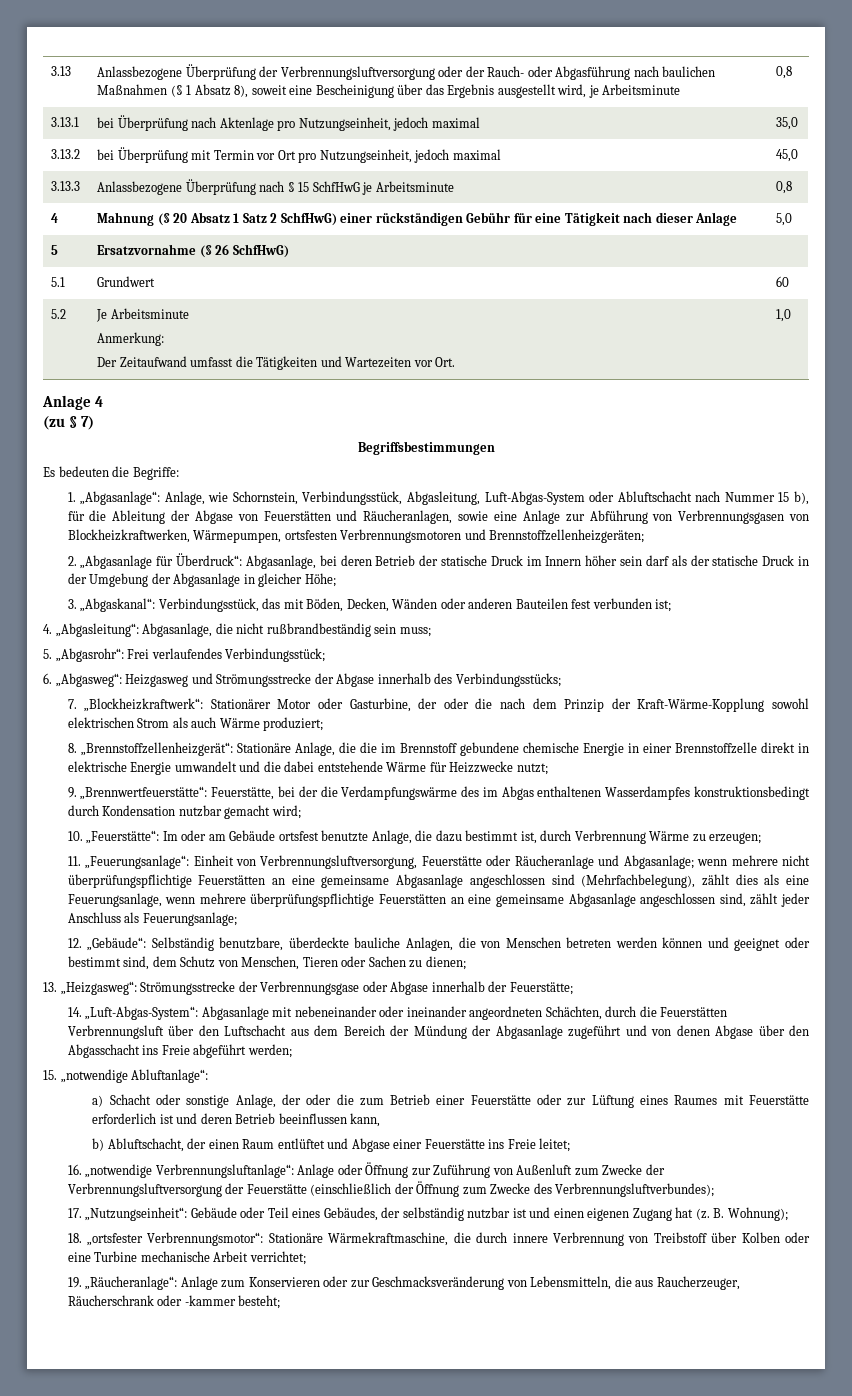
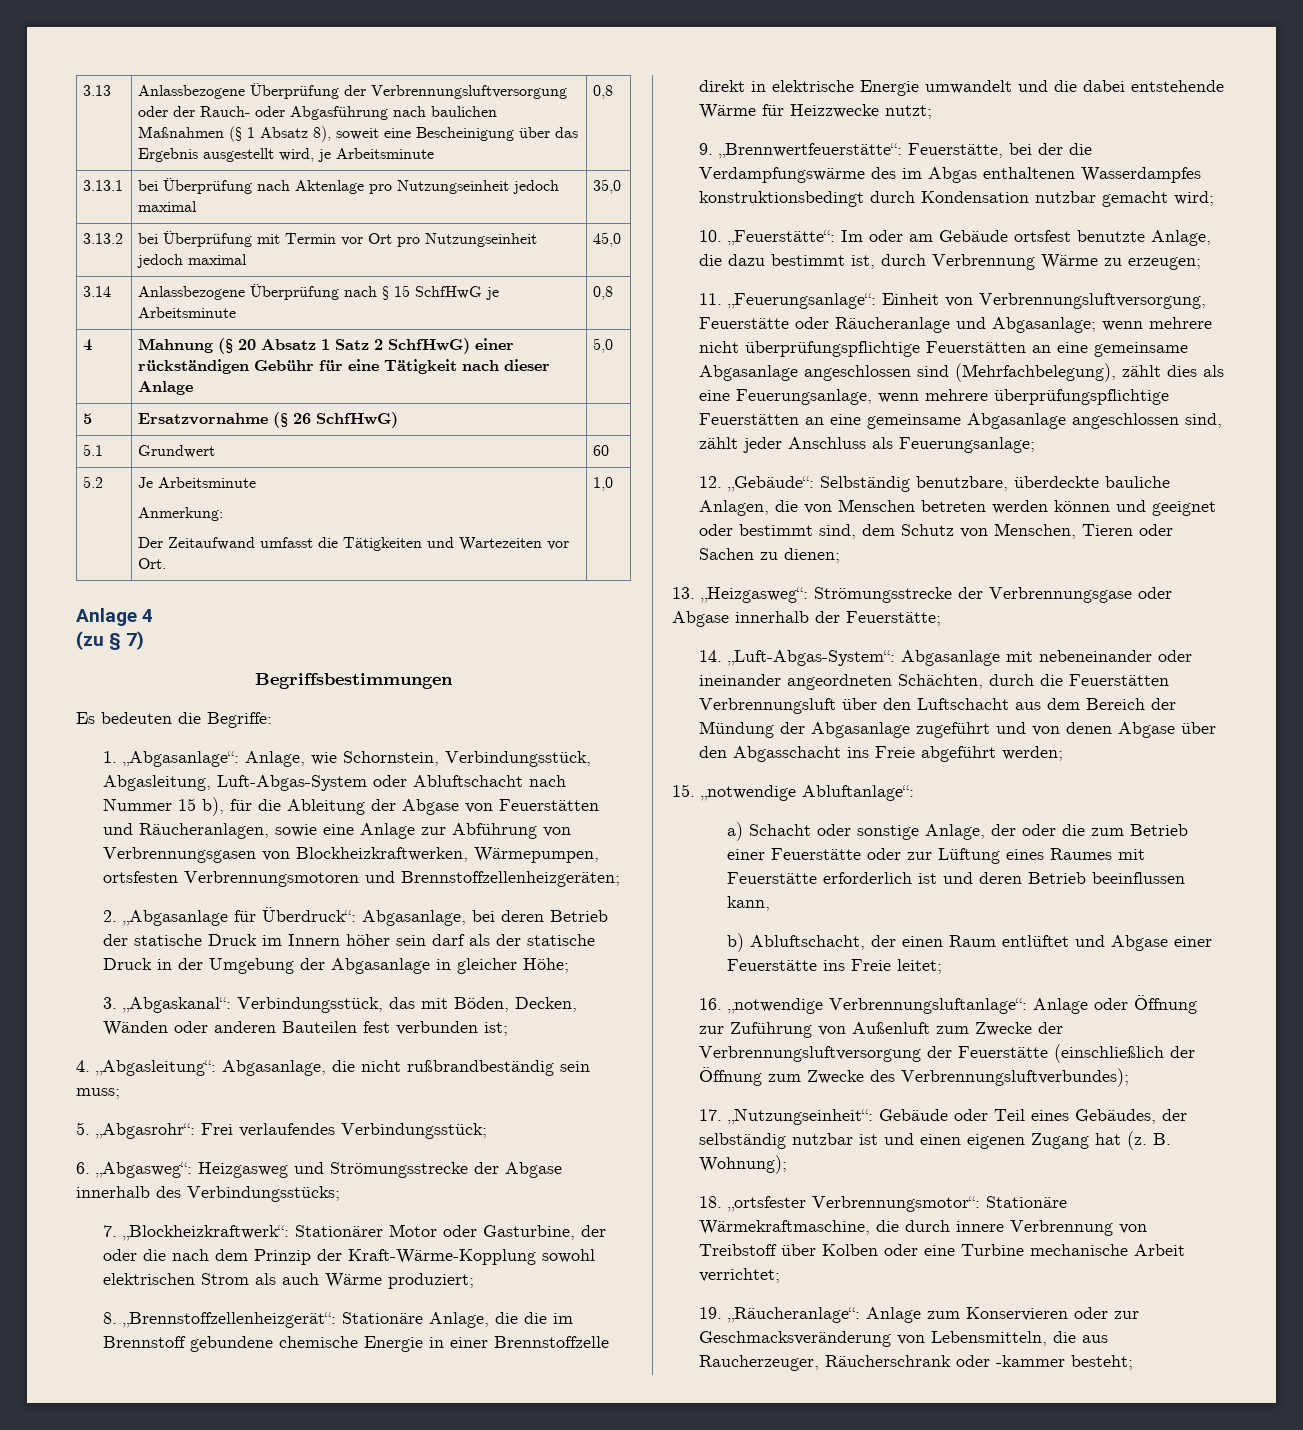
- 3.13.1 | bei Überprüfung nach Aktenlage pro Nutzungseinheit, jedoch maximal | 35,0
+ 3.13.1 | bei Überprüfung nach Aktenlage pro Nutzungseinheit jedoch maximal | 35,0
- 3.13.2 | bei Überprüfung mit Termin vor Ort pro Nutzungseinheit, jedoch maximal | 45,0
+ 3.13.2 | bei Überprüfung mit Termin vor Ort pro Nutzungseinheit jedoch maximal | 45,0
- 3.13.3 | Anlassbezogene Überprüfung nach § 15 SchfHwG je Arbeitsminute | 0,8
+ 3.14 | Anlassbezogene Überprüfung nach § 15 SchfHwG je Arbeitsminute | 0,8

